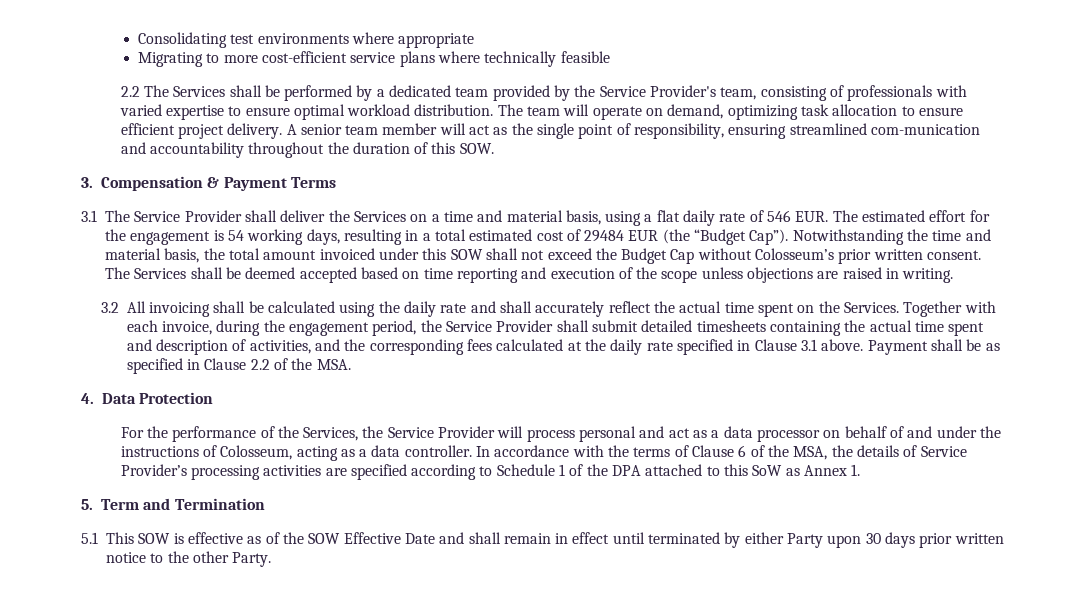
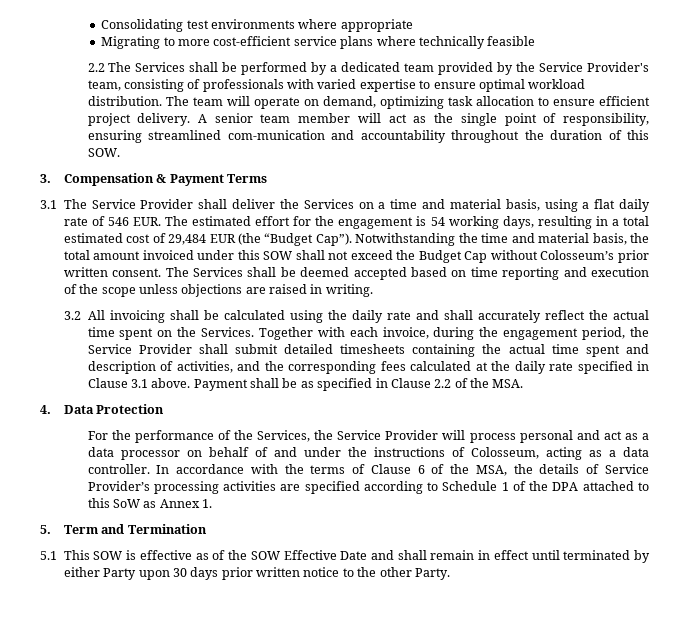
- 3.1 The Service Provider shall deliver the Services on a time and material basis, using a flat daily rate of 546 EUR. The estimated effort for the engagement is 54 working days, resulting in a total estimated cost of 29484 EUR (the “Budget Cap”).
+ 3.1 The Service Provider shall deliver the Services on a time and material basis, using a flat daily rate of 546 EUR. The estimated effort for the engagement is 54 working days, resulting in a total estimated cost of 29,484 EUR (the “Budget Cap”).

